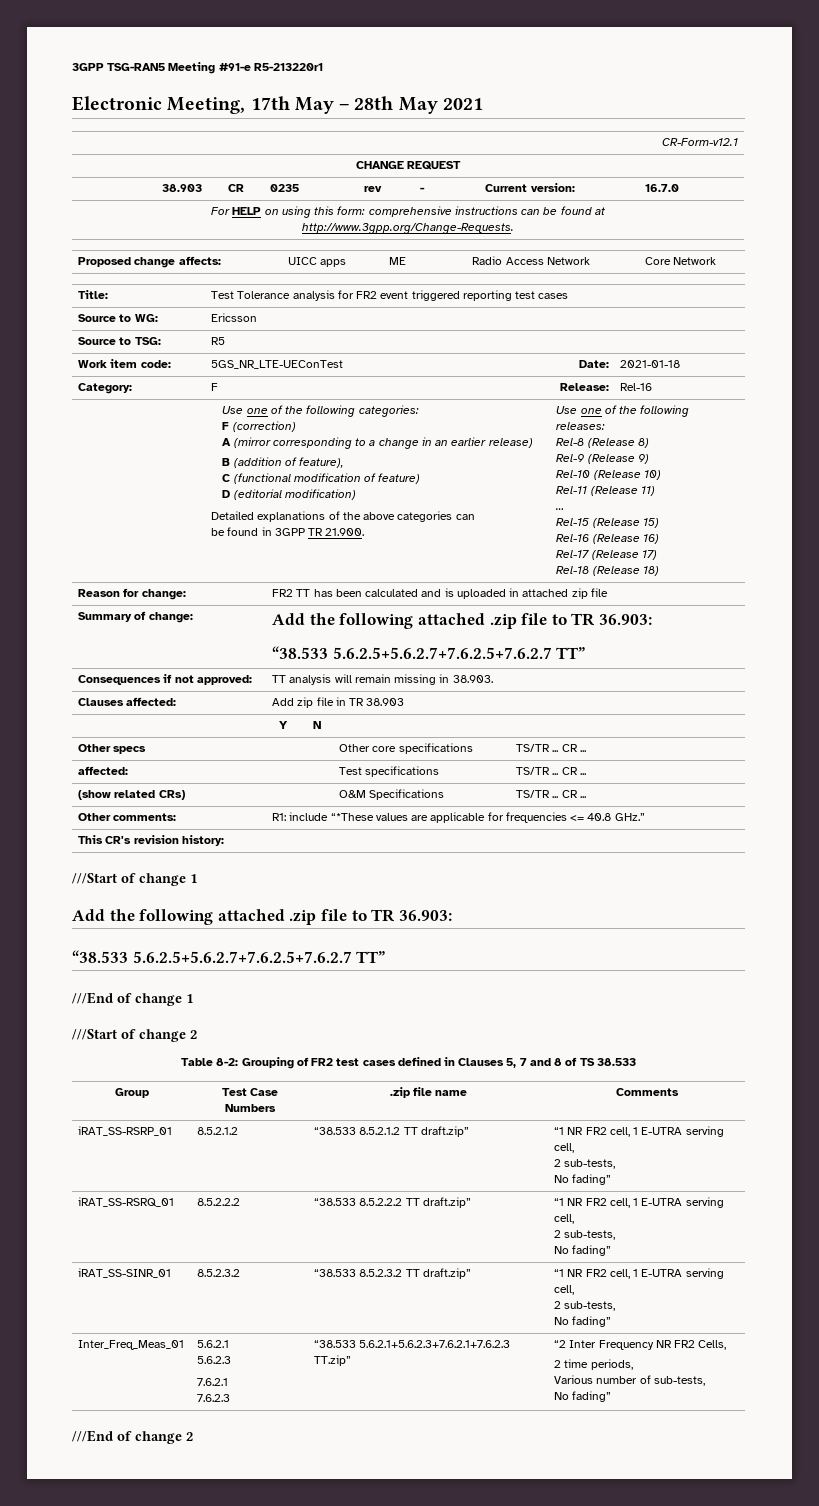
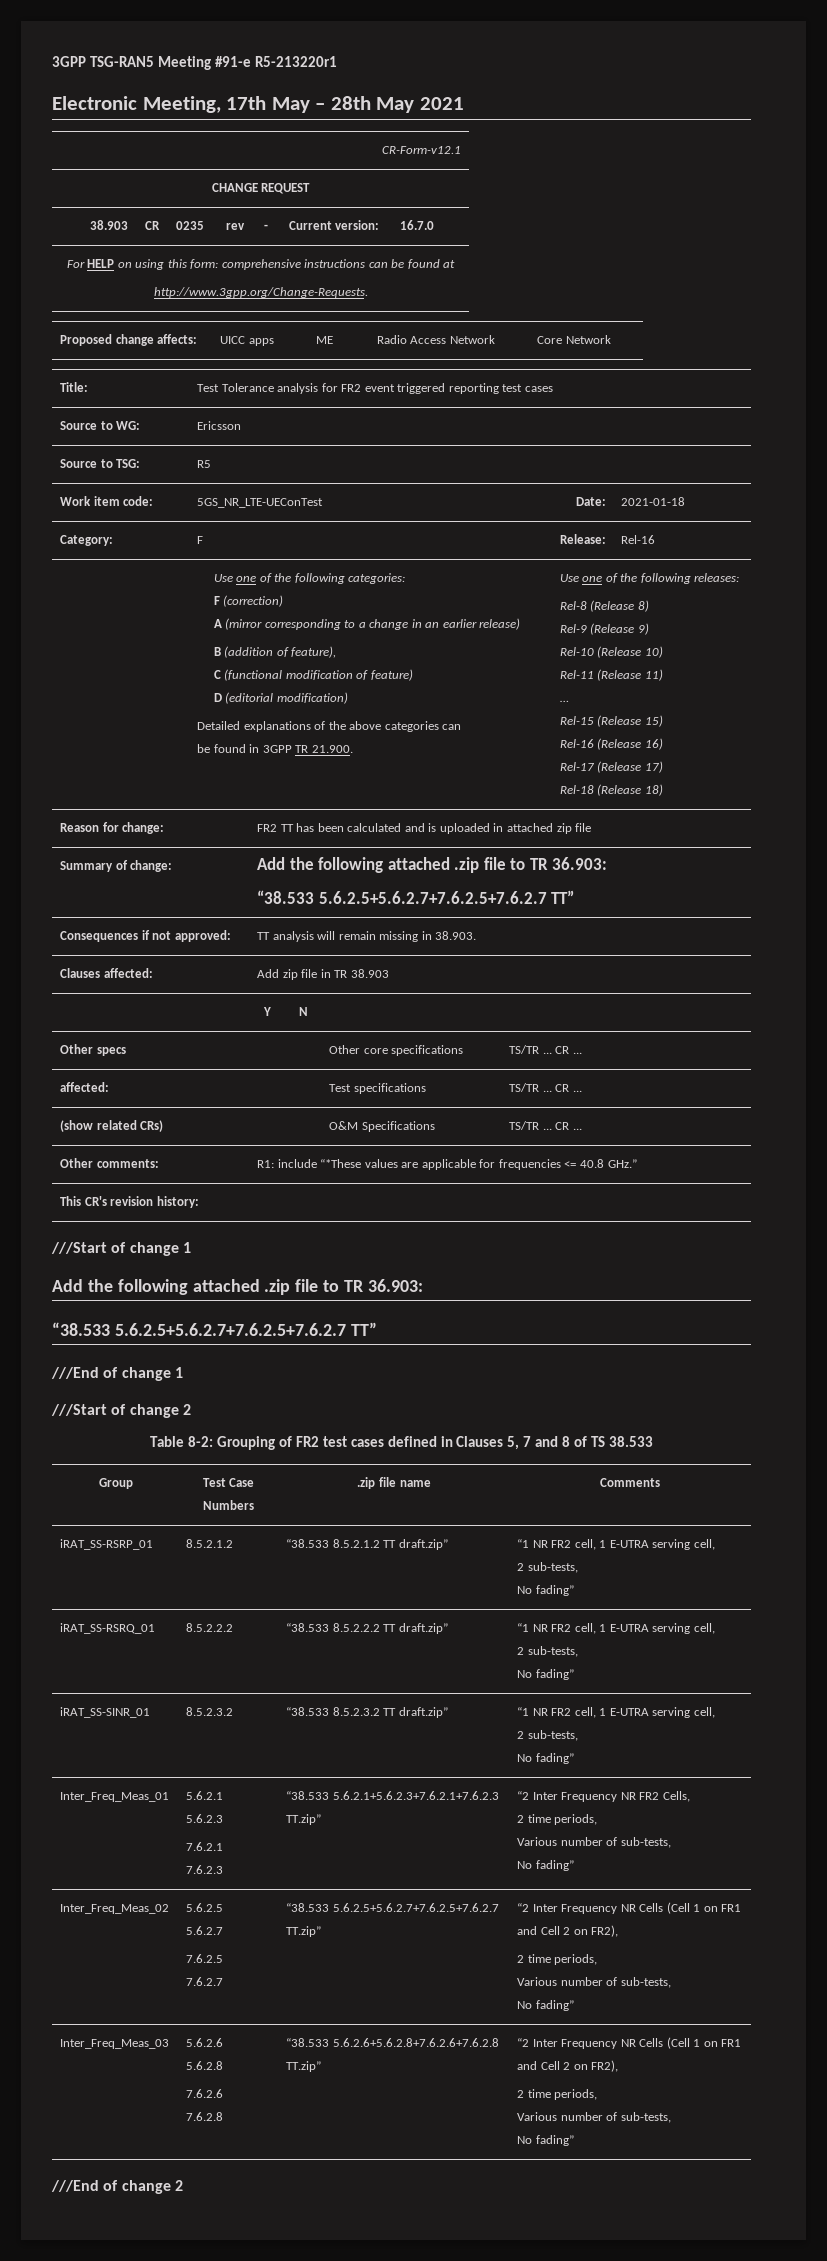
+ Inter_Freq_Meas_02 | 5.6.2.5
+ 5.6.2.7
+ 7.6.2.5
+ 7.6.2.7 | “38.533 5.6.2.5+5.6.2.7+7.6.2.5+7.6.2.7 TT.zip” | “2 Inter Frequency NR Cells (Cell 1 on FR1 and Cell 2 on FR2),
+ 2 time periods,
+ Various number of sub-tests,
+ No fading”
+ Inter_Freq_Meas_03 | 5.6.2.6
+ 5.6.2.8
+ 7.6.2.6
+ 7.6.2.8 | “38.533 5.6.2.6+5.6.2.8+7.6.2.6+7.6.2.8 TT.zip” | “2 Inter Frequency NR Cells (Cell 1 on FR1 and Cell 2 on FR2),
+ 2 time periods,
+ Various number of sub-tests,
+ No fading”

